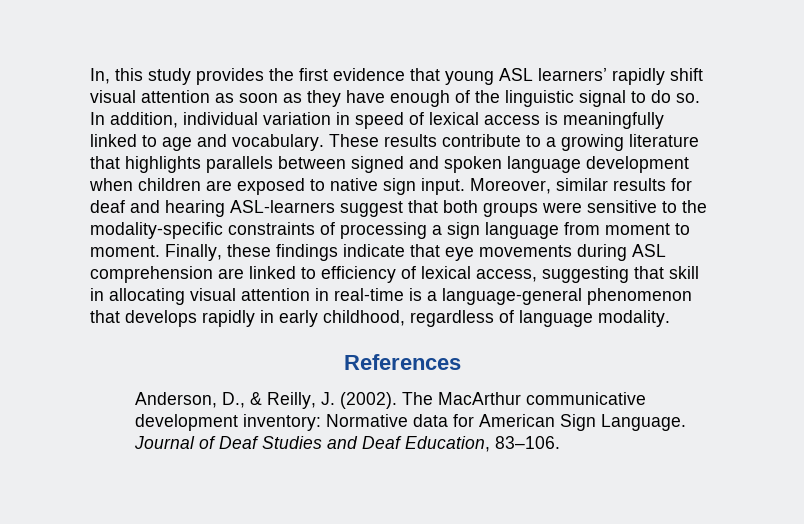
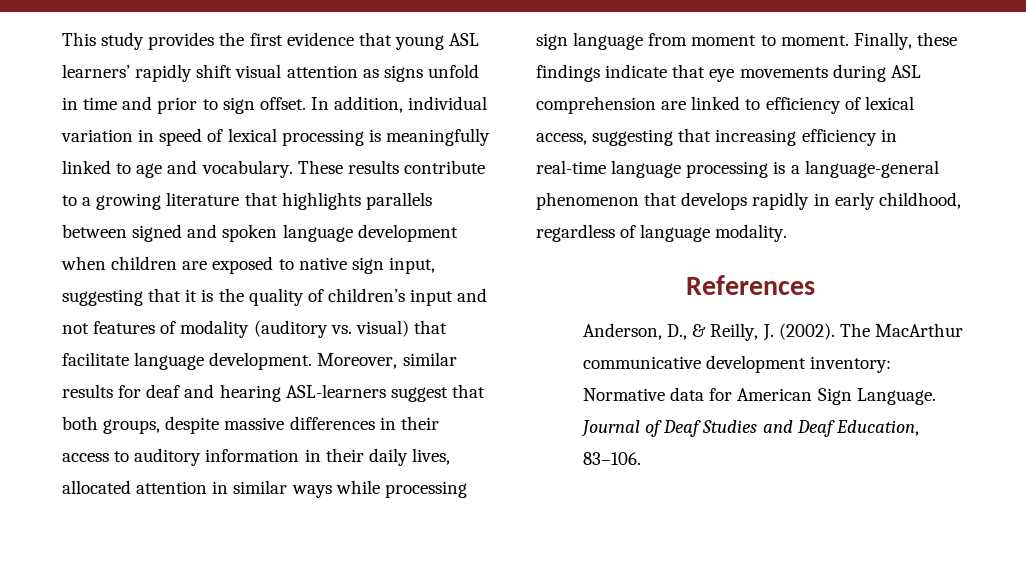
- In, this study provides the first evidence that young ASL learners’ rapidly shift visual attention as soon as they have enough of the linguistic signal to do so.
+ This study provides the first evidence that young ASL learners’ rapidly shift visual attention as signs unfold in time and prior to sign offset.
- In addition, individual variation in speed of lexical access is meaningfully linked to age and vocabulary.
+ In addition, individual variation in speed of lexical processing is meaningfully linked to age and vocabulary.
- These results contribute to a growing literature that highlights parallels between signed and spoken language development when children are exposed to native sign input.
+ These results contribute to a growing literature that highlights parallels between signed and spoken language development when children are exposed to native sign input, suggesting that it is the quality of children’s input and not features of modality (auditory vs. visual) that facilitate language development.
- Moreover, similar results for deaf and hearing ASL-learners suggest that both groups were sensitive to the modality-specific constraints of processing a sign language from moment to moment.
+ Moreover, similar results for deaf and hearing ASL-learners suggest that both groups, despite massive differences in their access to auditory information in their daily lives, allocated attention in similar ways while processing sign language from moment to moment.
- Finally, these findings indicate that eye movements during ASL comprehension are linked to efficiency of lexical access, suggesting that skill in allocating visual attention in real-time is a language-general phenomenon that develops rapidly in early childhood, regardless of language modality.
+ Finally, these findings indicate that eye movements during ASL comprehension are linked to efficiency of lexical access, suggesting that increasing efficiency in real-time language processing is a language-general phenomenon that develops rapidly in early childhood, regardless of language modality.

